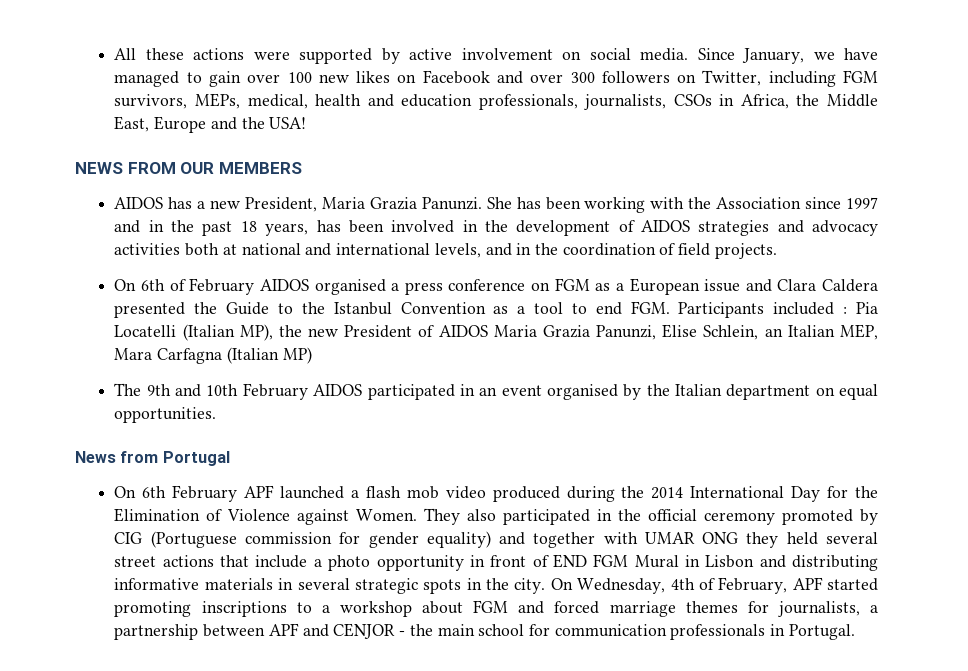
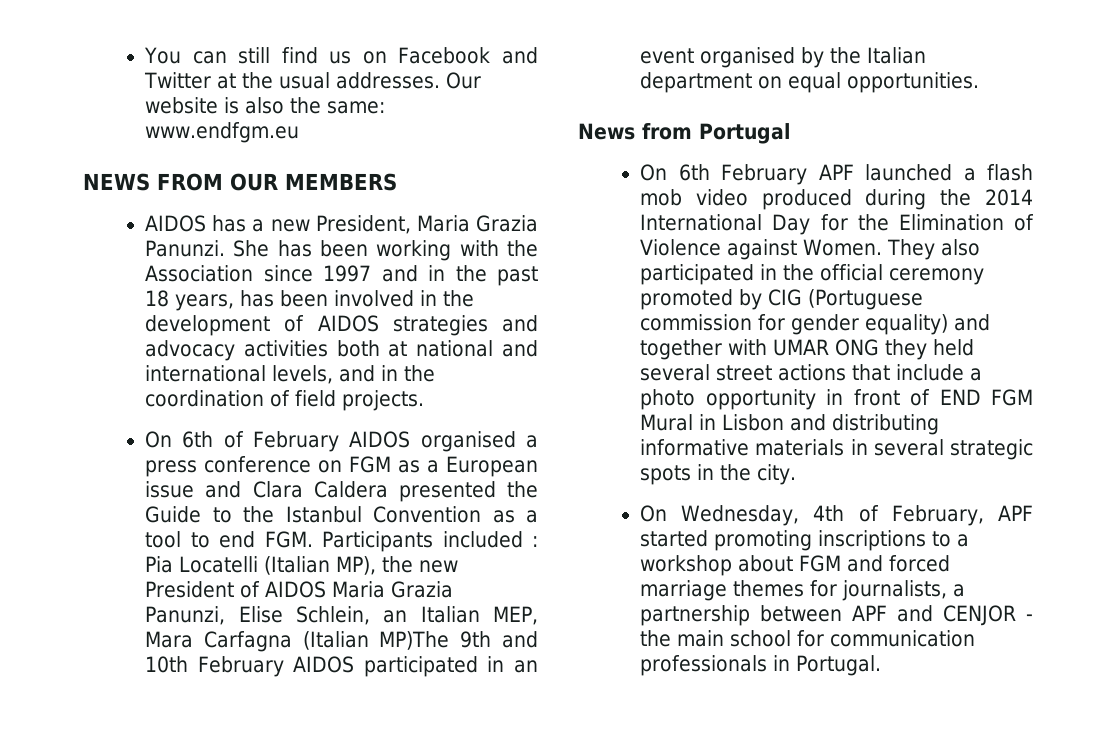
- All these actions were supported by active involvement on social media. Since January, we have managed to gain over 100 new likes on Facebook and over 300 followers on Twitter, including FGM survivors, MEPs, medical, health and education professionals, journalists, CSOs in Africa, the Middle East, Europe and the USA!
+ You can still find us on Facebook and Twitter at the usual addresses. Our website is also the same: www.endfgm.eu
- Pia Locatelli (Italian MP), the new President of AIDOS Maria Grazia Panunzi, Elise Schlein, an Italian MEP, Mara Carfagna (Italian MP)
- The 9th and 10th February AIDOS participated in an event organised by the Italian department on equal opportunities.
+ Pia Locatelli (Italian MP), the new President of AIDOS Maria Grazia Panunzi, Elise Schlein, an Italian MEP, Mara Carfagna (Italian MP)The 9th and 10th February AIDOS participated in an event organised by the Italian department on equal opportunities.
- They also participated in the official ceremony promoted by CIG (Portuguese commission for gender equality) and together with UMAR ONG they held several street actions that include a photo opportunity in front of END FGM Mural in Lisbon and distributing informative materials in several strategic spots in the city. On Wednesday, 4th of February, APF started promoting inscriptions to a workshop about FGM and forced marriage themes for journalists, a partnership between APF and CENJOR - the main school for communication professionals in Portugal.
+ They also participated in the official ceremony promoted by CIG (Portuguese commission for gender equality) and together with UMAR ONG they held several street actions that include a photo opportunity in front of END FGM Mural in Lisbon and distributing informative materials in several strategic spots in the city.
+ On Wednesday, 4th of February, APF started promoting inscriptions to a workshop about FGM and forced marriage themes for journalists, a partnership between APF and CENJOR - the main school for communication professionals in Portugal.

